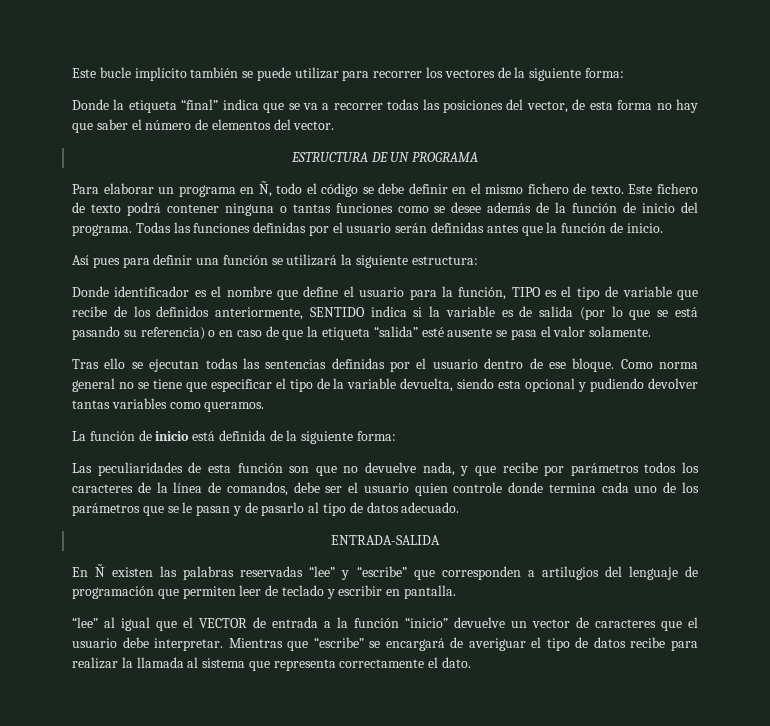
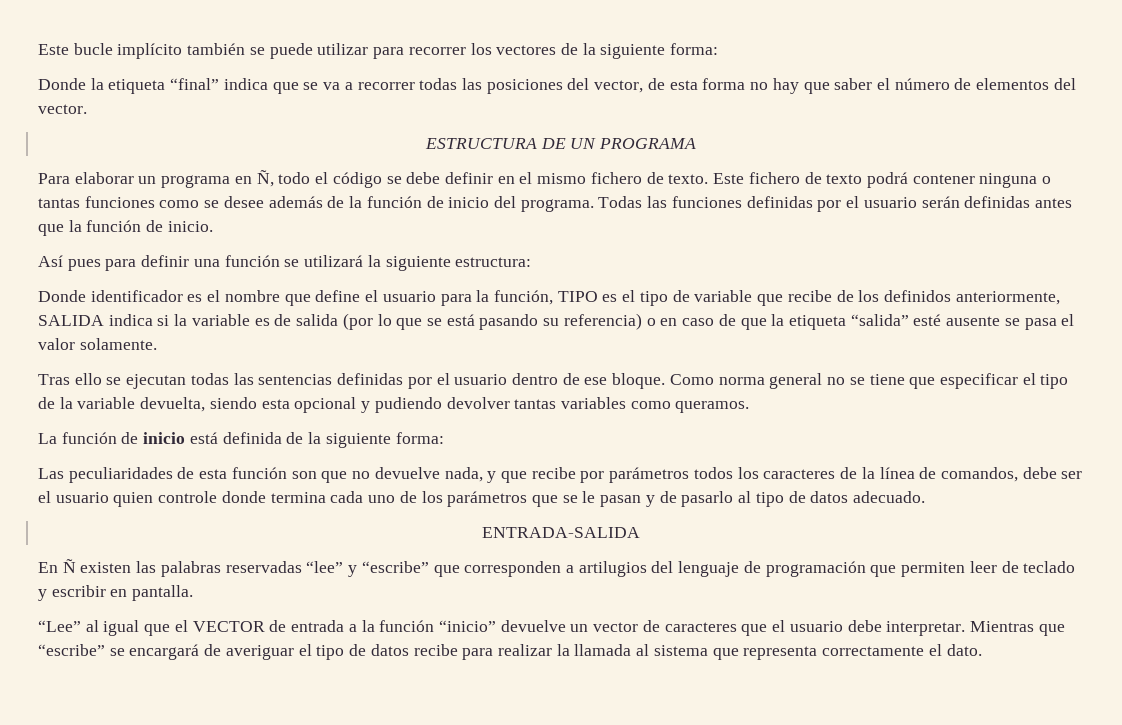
- Donde identificador es el nombre que define el usuario para la función, TIPO es el tipo de variable que recibe de los definidos anteriormente, SENTIDO indica si la variable es de salida (por lo que se está pasando su referencia) o en caso de que la etiqueta “salida” esté ausente se pasa el valor solamente.
+ Donde identificador es el nombre que define el usuario para la función, TIPO es el tipo de variable que recibe de los definidos anteriormente, SALIDA indica si la variable es de salida (por lo que se está pasando su referencia) o en caso de que la etiqueta “salida” esté ausente se pasa el valor solamente.
- “lee” al igual que el VECTOR de entrada a la función “inicio” devuelve un vector de caracteres que el usuario debe interpretar.
+ “Lee” al igual que el VECTOR de entrada a la función “inicio” devuelve un vector de caracteres que el usuario debe interpretar.

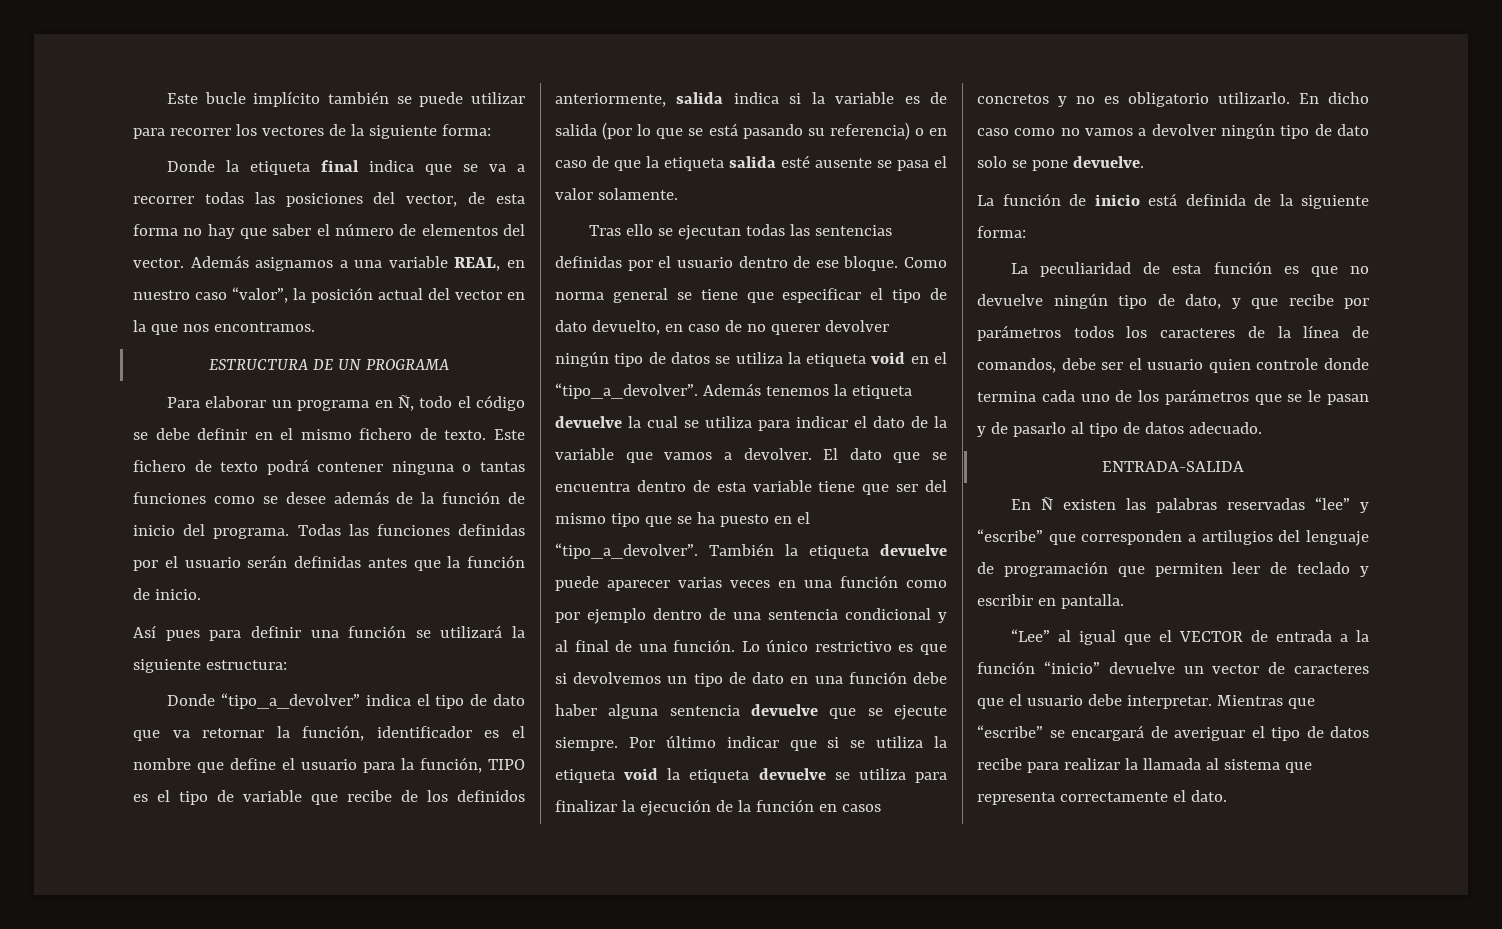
- Donde la etiqueta “final” indica que se va a recorrer todas las posiciones del vector, de esta forma no hay que saber el número de elementos del vector.
+ Donde la etiqueta final indica que se va a recorrer todas las posiciones del vector, de esta forma no hay que saber el número de elementos del vector. Además asignamos a una variable REAL, en nuestro caso “valor”, la posición actual del vector en la que nos encontramos.
- Donde identificador es el nombre que define el usuario para la función, TIPO es el tipo de variable que recibe de los definidos anteriormente, SALIDA indica si la variable es de salida (por lo que se está pasando su referencia) o en caso de que la etiqueta “salida” esté ausente se pasa el valor solamente.
+ Donde “tipo_a_devolver” indica el tipo de dato que va retornar la función, identificador es el nombre que define el usuario para la función, TIPO es el tipo de variable que recibe de los definidos anteriormente, salida indica si la variable es de salida (por lo que se está pasando su referencia) o en caso de que la etiqueta salida esté ausente se pasa el valor solamente.
- Como norma general no se tiene que especificar el tipo de la variable devuelta, siendo esta opcional y pudiendo devolver tantas variables como queramos.
+ Como norma general se tiene que especificar el tipo de dato devuelto, en caso de no querer devolver ningún tipo de datos se utiliza la etiqueta void en el “tipo_a_devolver”. Además tenemos la etiqueta devuelve la cual se utiliza para indicar el dato de la variable que vamos a devolver. El dato que se encuentra dentro de esta variable tiene que ser del mismo tipo que se ha puesto en el “tipo_a_devolver”. También la etiqueta devuelve puede aparecer varias veces en una función como por ejemplo dentro de una sentencia condicional y al final de una función. Lo único restrictivo es que si devolvemos un tipo de dato en una función debe haber alguna sentencia devuelve que se ejecute siempre. Por último indicar que si se utiliza la etiqueta void la etiqueta devuelve se utiliza para finalizar la ejecución de la función en casos concretos y no es obligatorio utilizarlo. En dicho caso como no vamos a devolver ningún tipo de dato solo se pone devuelve.
- Las peculiaridades de esta función son que no devuelve nada, y que recibe por parámetros todos los caracteres de la línea de comandos, debe ser el usuario quien controle donde termina cada uno de los parámetros que se le pasan y de pasarlo al tipo de datos adecuado.
+ La peculiaridad de esta función es que no devuelve ningún tipo de dato, y que recibe por parámetros todos los caracteres de la línea de comandos, debe ser el usuario quien controle donde termina cada uno de los parámetros que se le pasan y de pasarlo al tipo de datos adecuado.

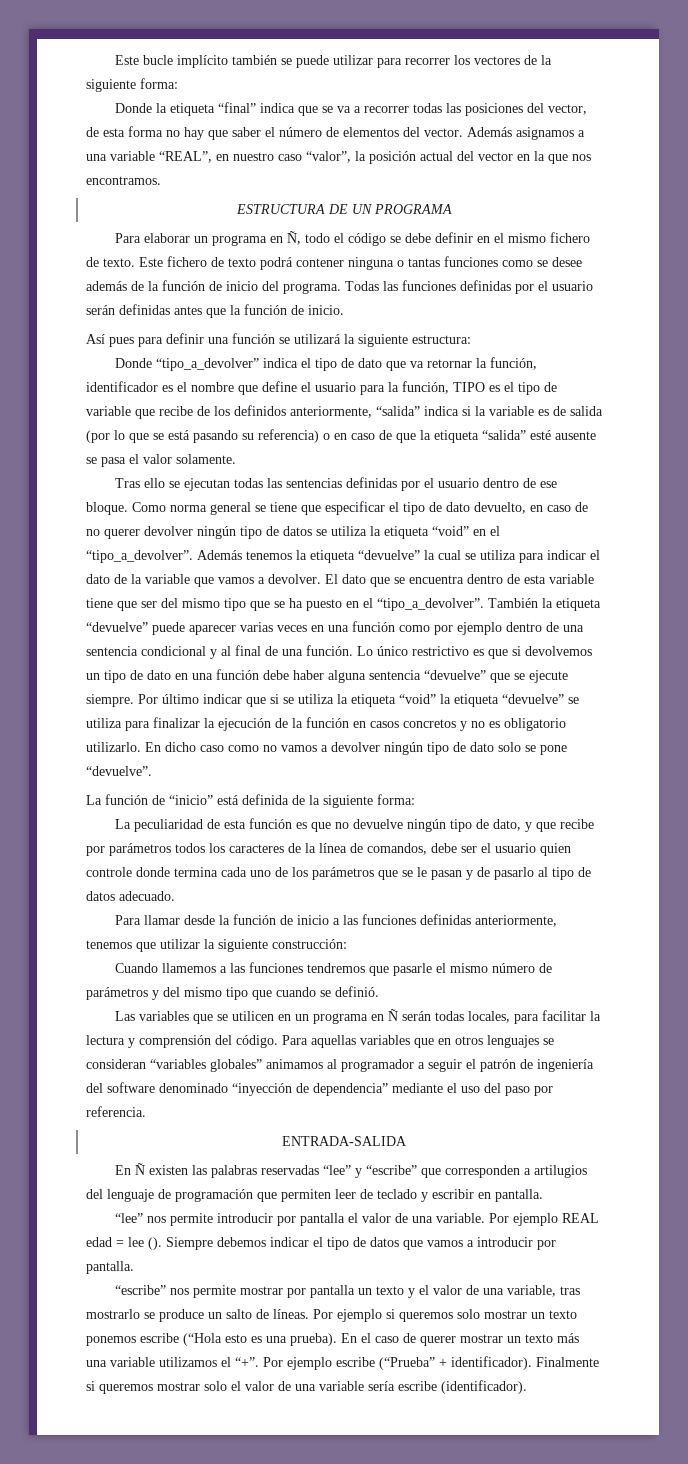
- Donde la etiqueta final indica que se va a recorrer todas las posiciones del vector, de esta forma no hay que saber el número de elementos del vector.
+ Donde la etiqueta “final” indica que se va a recorrer todas las posiciones del vector, de esta forma no hay que saber el número de elementos del vector.
- Además asignamos a una variable REAL, en nuestro caso “valor”, la posición actual del vector en la que nos encontramos.
+ Además asignamos a una variable “REAL”, en nuestro caso “valor”, la posición actual del vector en la que nos encontramos.
- Donde “tipo_a_devolver” indica el tipo de dato que va retornar la función, identificador es el nombre que define el usuario para la función, TIPO es el tipo de variable que recibe de los definidos anteriormente, salida indica si la variable es de salida (por lo que se está pasando su referencia) o en caso de que la etiqueta salida esté ausente se pasa el valor solamente.
+ Donde “tipo_a_devolver” indica el tipo de dato que va retornar la función, identificador es el nombre que define el usuario para la función, TIPO es el tipo de variable que recibe de los definidos anteriormente, “salida” indica si la variable es de salida (por lo que se está pasando su referencia) o en caso de que la etiqueta “salida” esté ausente se pasa el valor solamente.
- Como norma general se tiene que especificar el tipo de dato devuelto, en caso de no querer devolver ningún tipo de datos se utiliza la etiqueta void en el “tipo_a_devolver”.
+ Como norma general se tiene que especificar el tipo de dato devuelto, en caso de no querer devolver ningún tipo de datos se utiliza la etiqueta “void” en el “tipo_a_devolver”.
- Además tenemos la etiqueta devuelve la cual se utiliza para indicar el dato de la variable que vamos a devolver.
+ Además tenemos la etiqueta “devuelve” la cual se utiliza para indicar el dato de la variable que vamos a devolver.
- También la etiqueta devuelve puede aparecer varias veces en una función como por ejemplo dentro de una sentencia condicional y al final de una función.
+ También la etiqueta “devuelve” puede aparecer varias veces en una función como por ejemplo dentro de una sentencia condicional y al final de una función.
- Lo único restrictivo es que si devolvemos un tipo de dato en una función debe haber alguna sentencia devuelve que se ejecute siempre.
+ Lo único restrictivo es que si devolvemos un tipo de dato en una función debe haber alguna sentencia “devuelve” que se ejecute siempre.
- Por último indicar que si se utiliza la etiqueta void la etiqueta devuelve se utiliza para finalizar la ejecución de la función en casos concretos y no es obligatorio utilizarlo.
+ Por último indicar que si se utiliza la etiqueta “void” la etiqueta “devuelve” se utiliza para finalizar la ejecución de la función en casos concretos y no es obligatorio utilizarlo.
- En dicho caso como no vamos a devolver ningún tipo de dato solo se pone devuelve.
+ En dicho caso como no vamos a devolver ningún tipo de dato solo se pone “devuelve”.
- La función de inicio está definida de la siguiente forma:
+ La función de “inicio” está definida de la siguiente forma:
+ Para llamar desde la función de inicio a las funciones definidas anteriormente, tenemos que utilizar la siguiente construcción:
+ Cuando llamemos a las funciones tendremos que pasarle el mismo número de parámetros y del mismo tipo que cuando se definió.
+ Las variables que se utilicen en un programa en Ñ serán todas locales, para facilitar la lectura y comprensión del código. Para aquellas variables que en otros lenguajes se consideran “variables globales” animamos al programador a seguir el patrón de ingeniería del software denominado “inyección de dependencia” mediante el uso del paso por referencia.
- “Lee” al igual que el VECTOR de entrada a la función “inicio” devuelve un vector de caracteres que el usuario debe interpretar. Mientras que “escribe” se encargará de averiguar el tipo de datos recibe para realizar la llamada al sistema que representa correctamente el dato.
+ “lee” nos permite introducir por pantalla el valor de una variable. Por ejemplo REAL edad = lee (). Siempre debemos indicar el tipo de datos que vamos a introducir por pantalla.
+ “escribe” nos permite mostrar por pantalla un texto y el valor de una variable, tras mostrarlo se produce un salto de líneas. Por ejemplo si queremos solo mostrar un texto ponemos escribe (“Hola esto es una prueba). En el caso de querer mostrar un texto más una variable utilizamos el “+”. Por ejemplo escribe (“Prueba” + identificador). Finalmente si queremos mostrar solo el valor de una variable sería escribe (identificador).

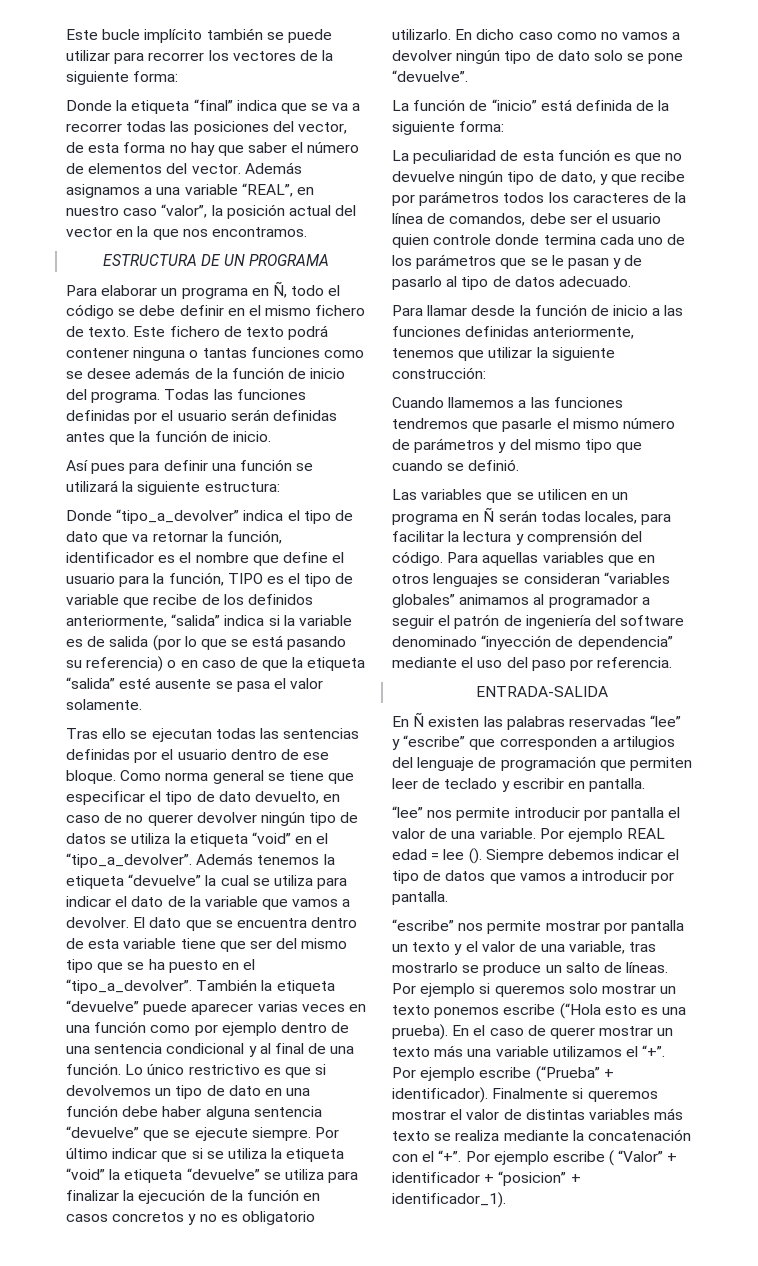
- Finalmente si queremos mostrar solo el valor de una variable sería escribe (identificador).
+ Finalmente si queremos mostrar el valor de distintas variables más texto se realiza mediante la concatenación con el “+”. Por ejemplo escribe ( “Valor” + identificador + “posicion” + identificador_1).

